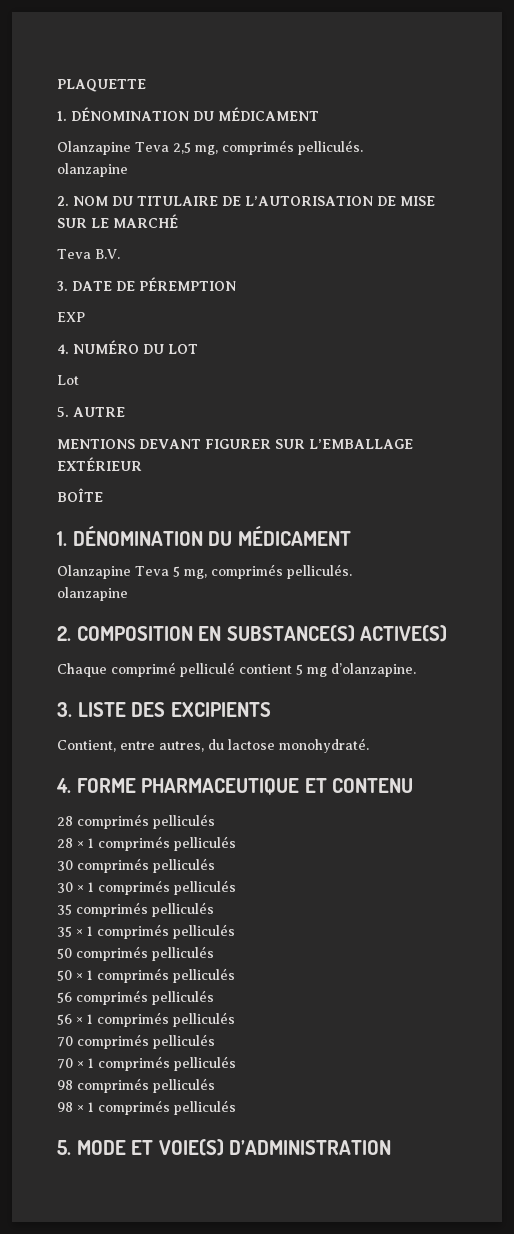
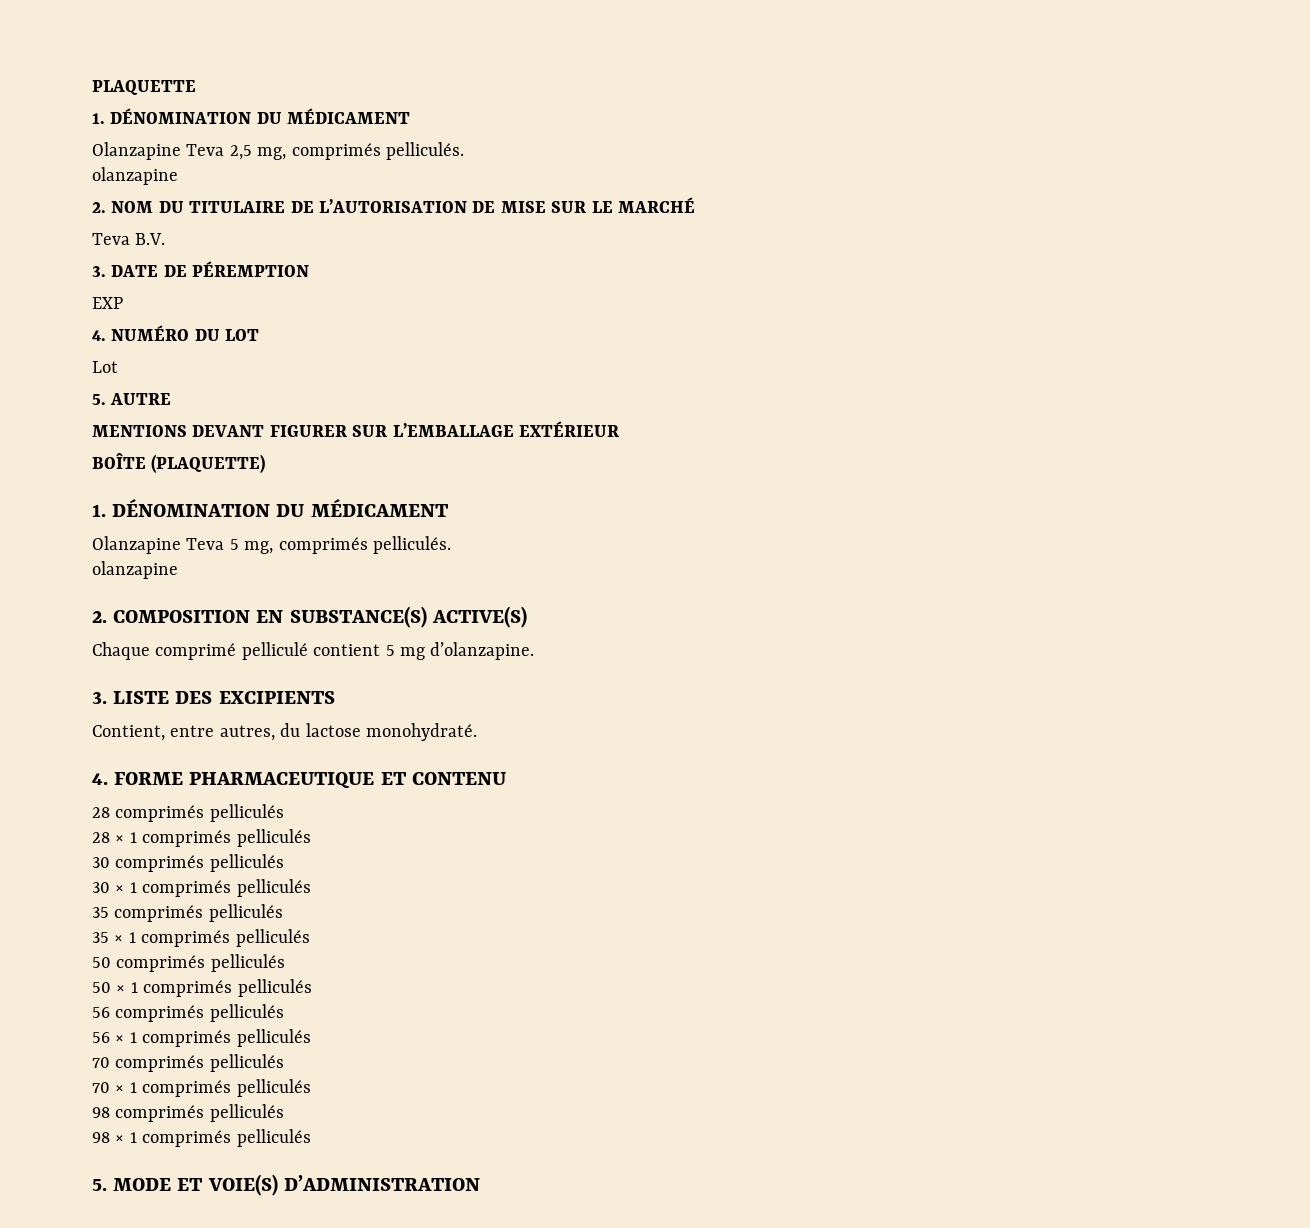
- BOÎTE
+ BOÎTE (PLAQUETTE)

